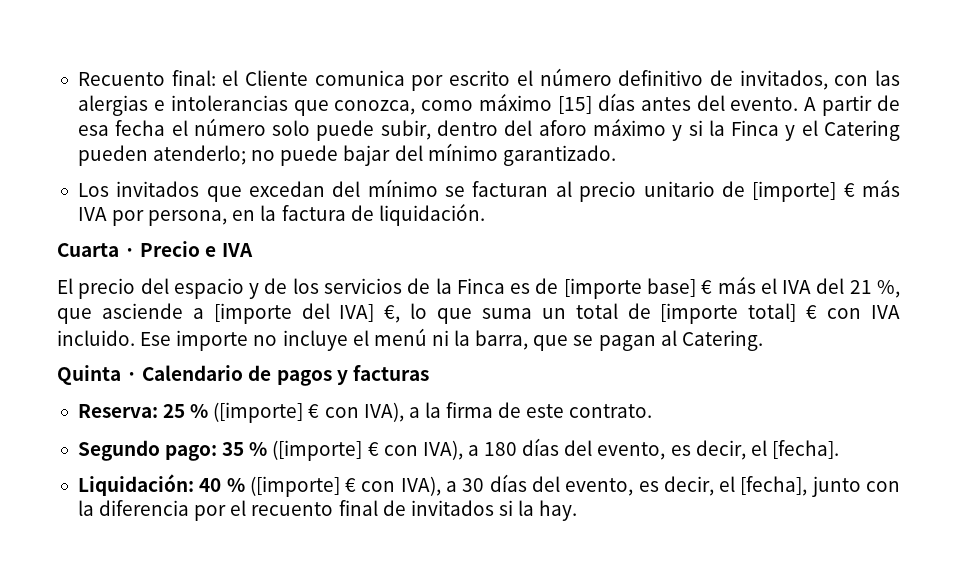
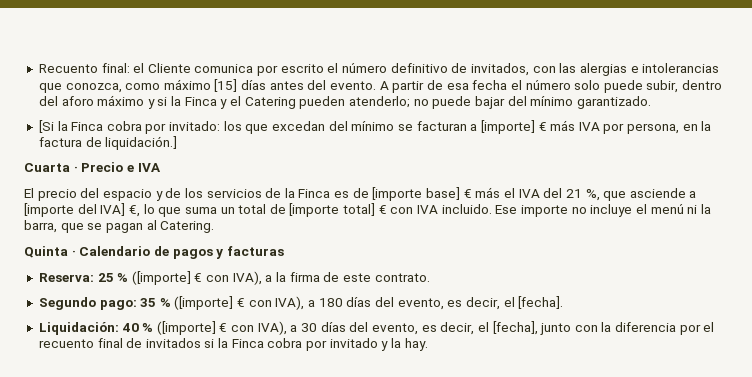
- Los invitados que excedan del mínimo se facturan al precio unitario de [importe] € más IVA por persona, en la factura de liquidación.
+ [Si la Finca cobra por invitado: los que excedan del mínimo se facturan a [importe] € más IVA por persona, en la factura de liquidación.]
- Liquidación: 40 % ([importe] € con IVA), a 30 días del evento, es decir, el [fecha], junto con la diferencia por el recuento final de invitados si la hay.
+ Liquidación: 40 % ([importe] € con IVA), a 30 días del evento, es decir, el [fecha], junto con la diferencia por el recuento final de invitados si la Finca cobra por invitado y la hay.

